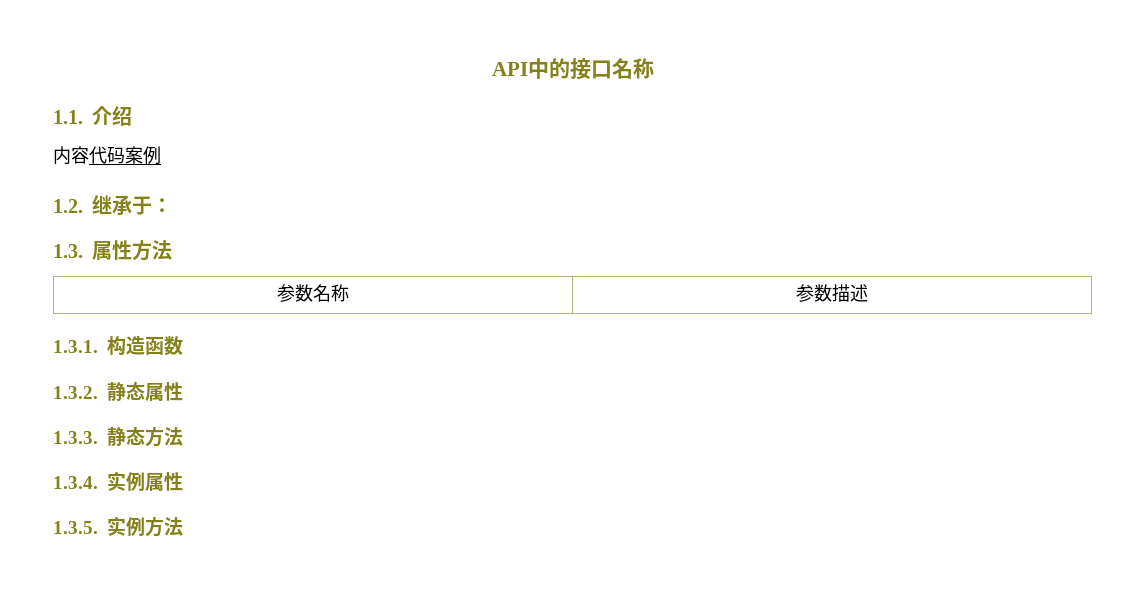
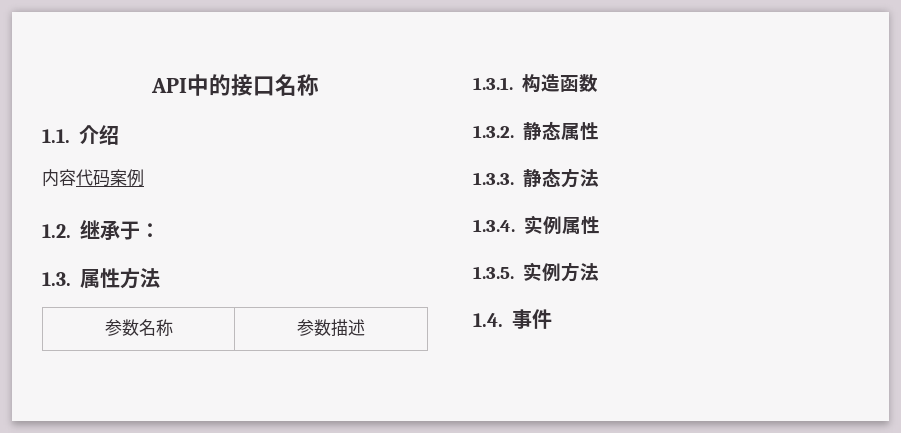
+ 1.4.事件

